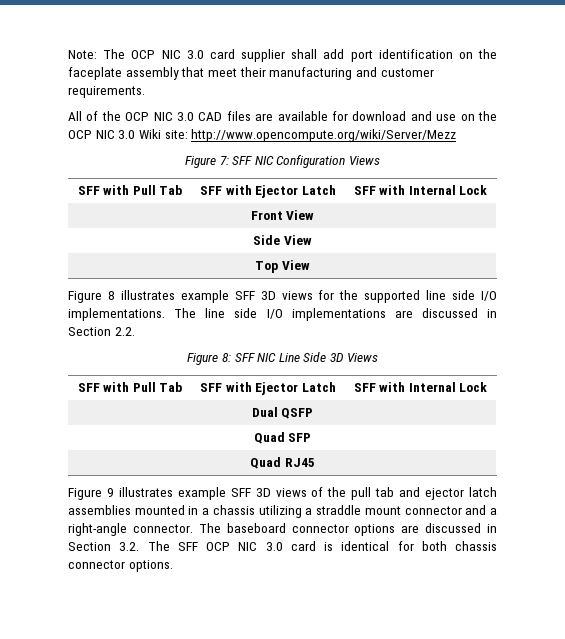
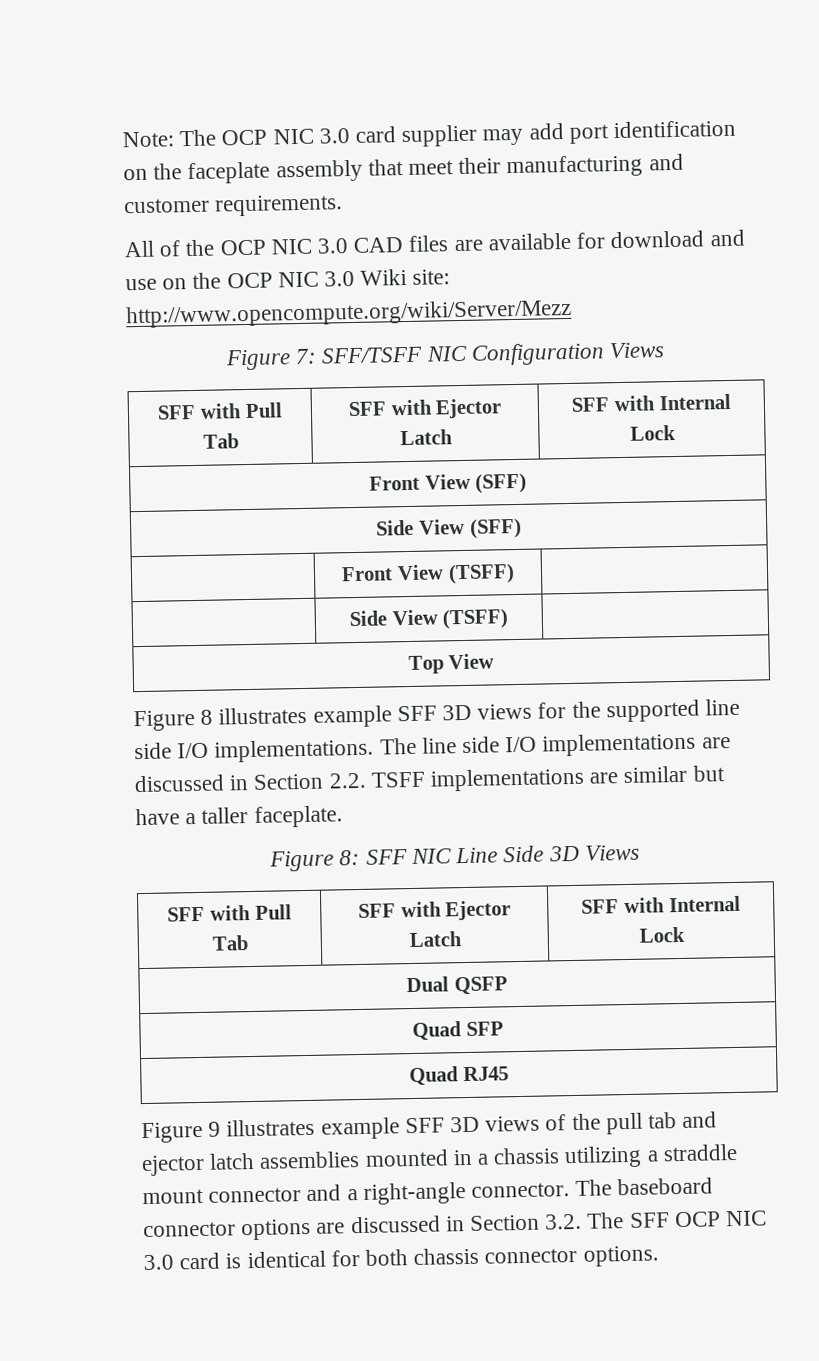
- Note: The OCP NIC 3.0 card supplier shall add port identification on the faceplate assembly that meet their manufacturing and customer requirements.
+ Note: The OCP NIC 3.0 card supplier may add port identification on the faceplate assembly that meet their manufacturing and customer requirements.
- Figure 7: SFF NIC Configuration Views
+ Figure 7: SFF/TSFF NIC Configuration Views
- Front View
- Side View
+ Front View (SFF)
+ Side View (SFF)
+ | Front View (TSFF) |
+ | Side View (TSFF) |
- The line side I/O implementations are discussed in Section 2.2.
+ The line side I/O implementations are discussed in Section 2.2. TSFF implementations are similar but have a taller faceplate.

